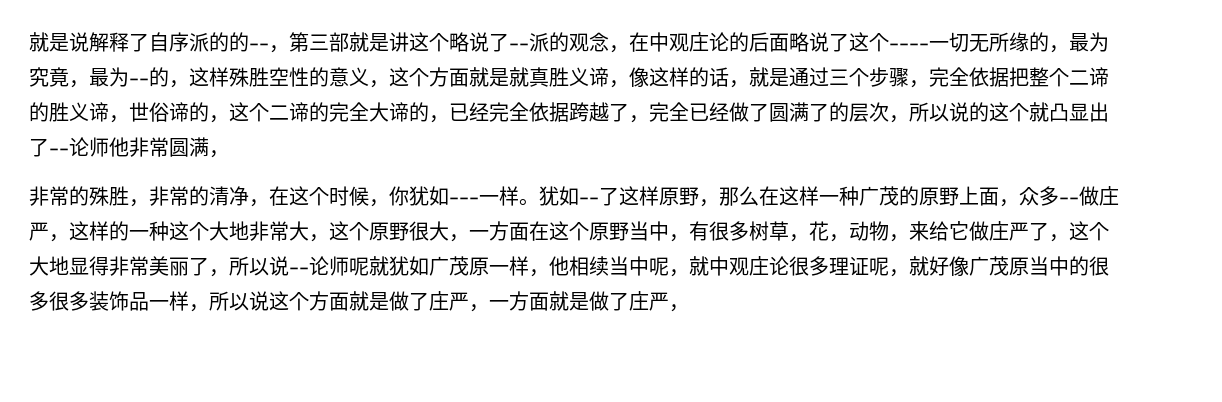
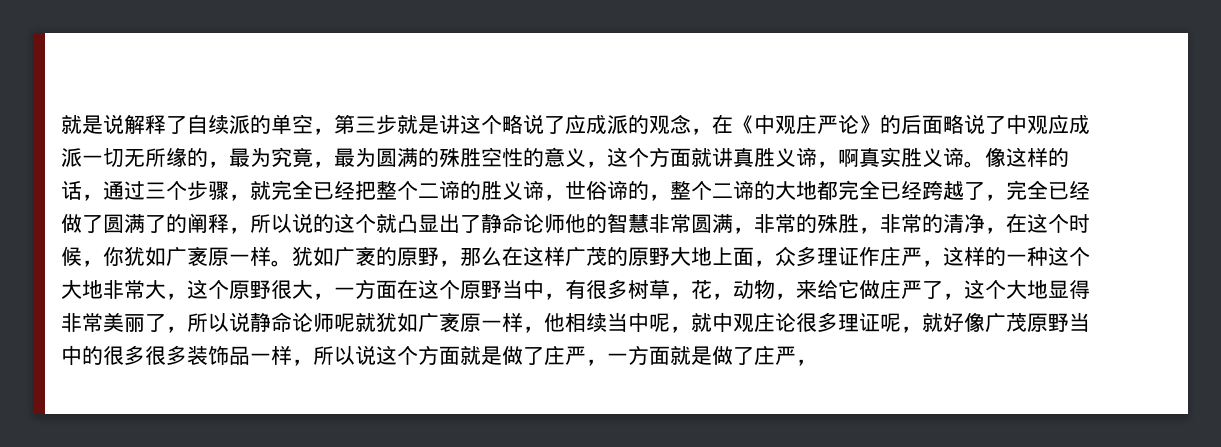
- 就是说解释了自序派的的--，第三部就是讲这个略说了--派的观念，在中观庄论的后面略说了这个----一切无所缘的，最为究竟，最为--的，这样殊胜空性的意义，这个方面就是就真胜义谛，像这样的话，就是通过三个步骤，完全依据把整个二谛的胜义谛，世俗谛的，这个二谛的完全大谛的，已经完全依据跨越了，完全已经做了圆满了的层次，所以说的这个就凸显出了--论师他非常圆满，
- 非常的殊胜，非常的清净，在这个时候，你犹如---一样。
+ 就是说解释了自续派的单空，第三步就是讲这个略说了应成派的观念，在《中观庄严论》的后面略说了中观应成派一切无所缘的，最为究竟，最为圆满的殊胜空性的意义，这个方面就讲真胜义谛，啊真实胜义谛。像这样的话，通过三个步骤，就完全已经把整个二谛的胜义谛，世俗谛的，整个二谛的大地都完全已经跨越了，完全已经做了圆满了的阐释，所以说的这个就凸显出了静命论师他的智慧非常圆满，非常的殊胜，非常的清净，在这个时候，你犹如广袤原一样。
- 犹如--了这样原野，那么在这样一种广茂的原野上面，众多--做庄严，这样的一种这个大地非常大，这个原野很大，一方面在这个原野当中，有很多树草，花，动物，来给它做庄严了，这个大地显得非常美丽了，所以说--论师呢就犹如广茂原一样，他相续当中呢，就中观庄论很多理证呢，就好像广茂原当中的很多很多装饰品一样，所以说这个方面就是做了庄严，一方面就是做了庄严，
+ 犹如广袤的原野，那么在这样广茂的原野大地上面，众多理证作庄严，这样的一种这个大地非常大，这个原野很大，一方面在这个原野当中，有很多树草，花，动物，来给它做庄严了，这个大地显得非常美丽了，所以说静命论师呢就犹如广袤原一样，他相续当中呢，就中观庄论很多理证呢，就好像广茂原野当中的很多很多装饰品一样，所以说这个方面就是做了庄严，一方面就是做了庄严，

